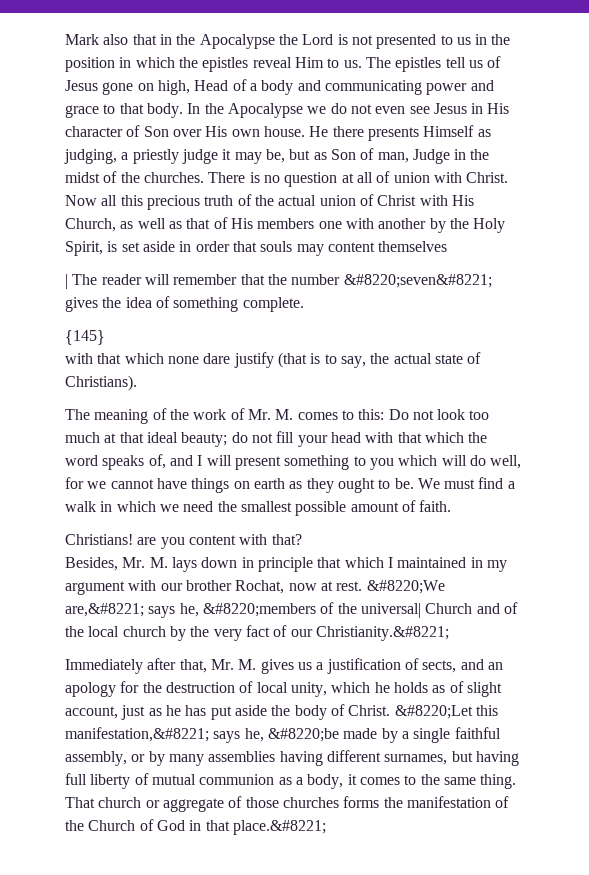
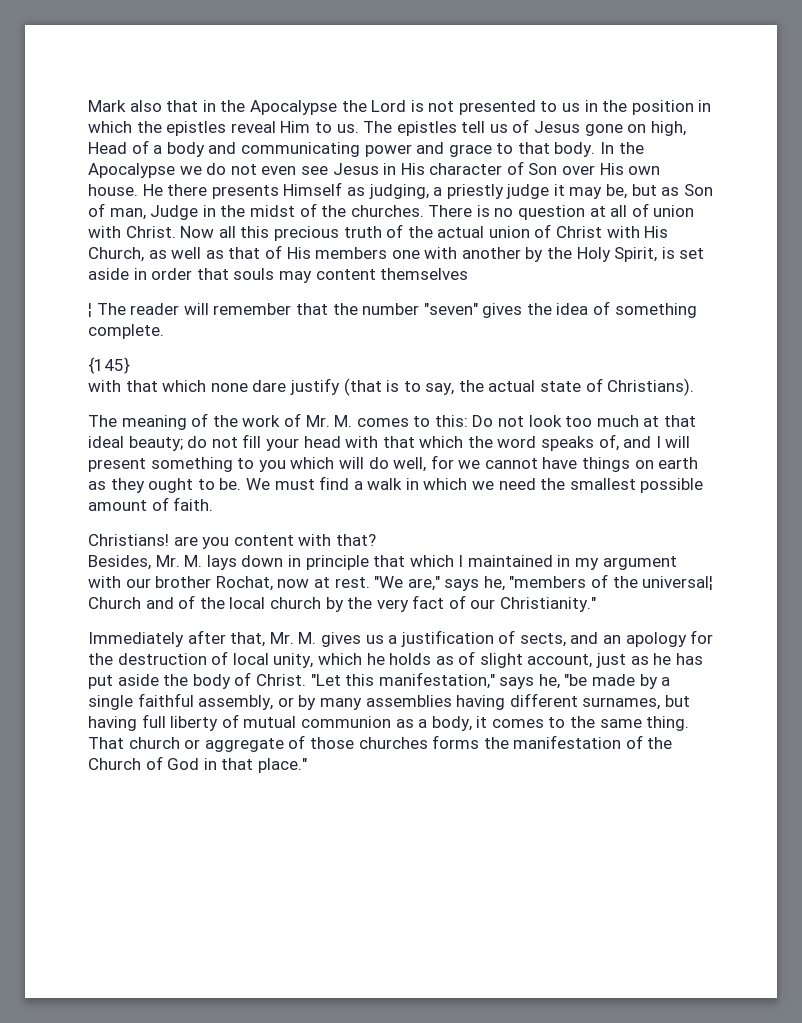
- | The reader will remember that the number &#8220;seven&#8221; gives the idea of something complete.
+ ¦ The reader will remember that the number "seven" gives the idea of something complete.
- &#8220;We are,&#8221; says he, &#8220;members of the universal| Church and of the local church by the very fact of our Christianity.&#8221;
+ "We are," says he, "members of the universal¦ Church and of the local church by the very fact of our Christianity."
- &#8220;Let this manifestation,&#8221; says he, &#8220;be made by a single faithful assembly, or by many assemblies having different surnames, but having full liberty of mutual communion as a body, it comes to the same thing.
+ "Let this manifestation," says he, "be made by a single faithful assembly, or by many assemblies having different surnames, but having full liberty of mutual communion as a body, it comes to the same thing.
- That church or aggregate of those churches forms the manifestation of the Church of God in that place.&#8221;
+ That church or aggregate of those churches forms the manifestation of the Church of God in that place."

